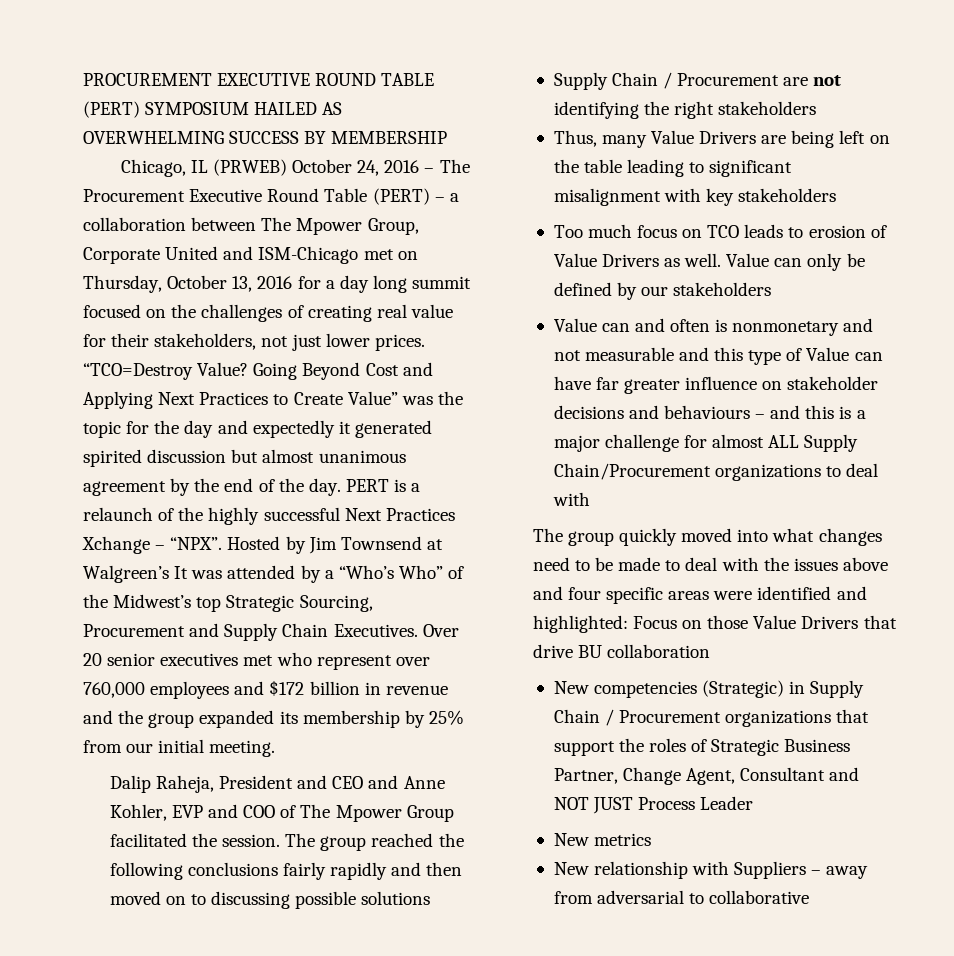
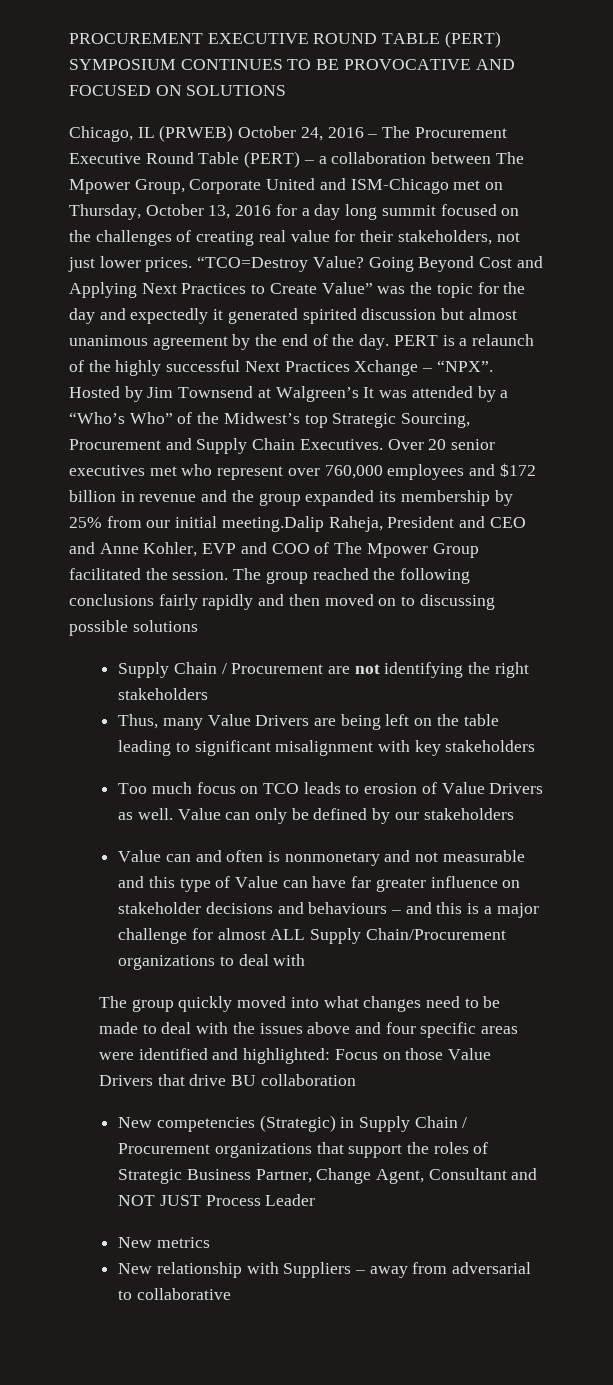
- PROCUREMENT EXECUTIVE ROUND TABLE (PERT) SYMPOSIUM HAILED AS OVERWHELMING SUCCESS BY MEMBERSHIP
+ PROCUREMENT EXECUTIVE ROUND TABLE (PERT) SYMPOSIUM CONTINUES TO BE PROVOCATIVE AND FOCUSED ON SOLUTIONS
- Over 20 senior executives met who represent over 760,000 employees and $172 billion in revenue and the group expanded its membership by 25% from our initial meeting.
- Dalip Raheja, President and CEO and Anne Kohler, EVP and COO of The Mpower Group facilitated the session.
+ Over 20 senior executives met who represent over 760,000 employees and $172 billion in revenue and the group expanded its membership by 25% from our initial meeting.Dalip Raheja, President and CEO and Anne Kohler, EVP and COO of The Mpower Group facilitated the session.

